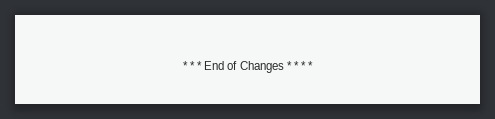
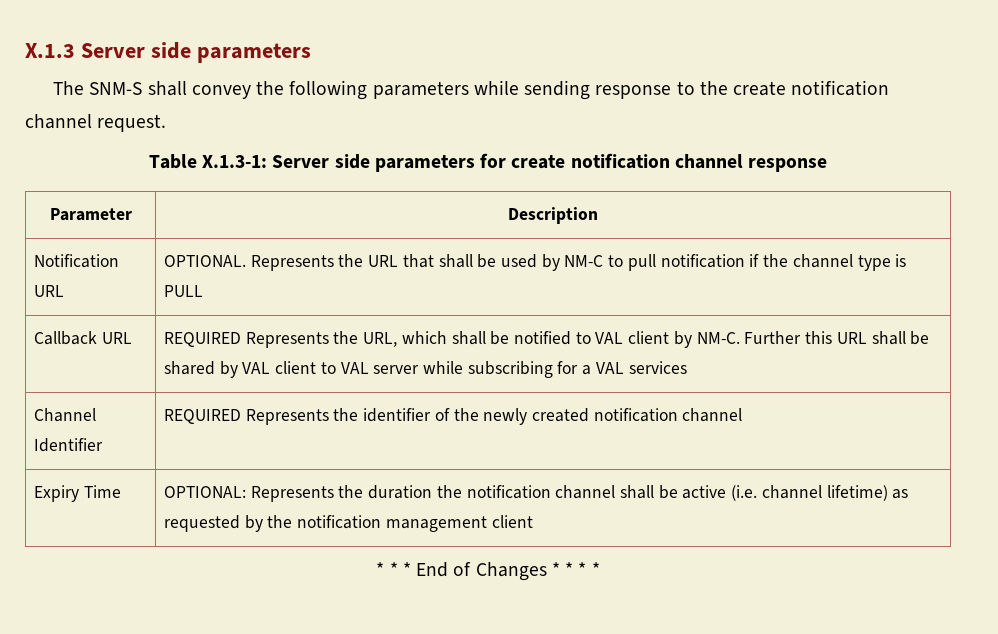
+ X.1.3 Server side parameters
+ The SNM-S shall convey the following parameters while sending response to the create notification channel request.
+ Table X.1.3-1: Server side parameters for create notification channel response
+ Parameter | Description
+ Notification URL | OPTIONAL. Represents the URL that shall be used by NM-C to pull notification if the channel type is PULL
+ Callback URL | REQUIRED Represents the URL, which shall be notified to VAL client by NM-C. Further this URL shall be shared by VAL client to VAL server while subscribing for a VAL services
+ Channel Identifier | REQUIRED Represents the identifier of the newly created notification channel
+ Expiry Time | OPTIONAL: Represents the duration the notification channel shall be active (i.e. channel lifetime) as requested by the notification management client

